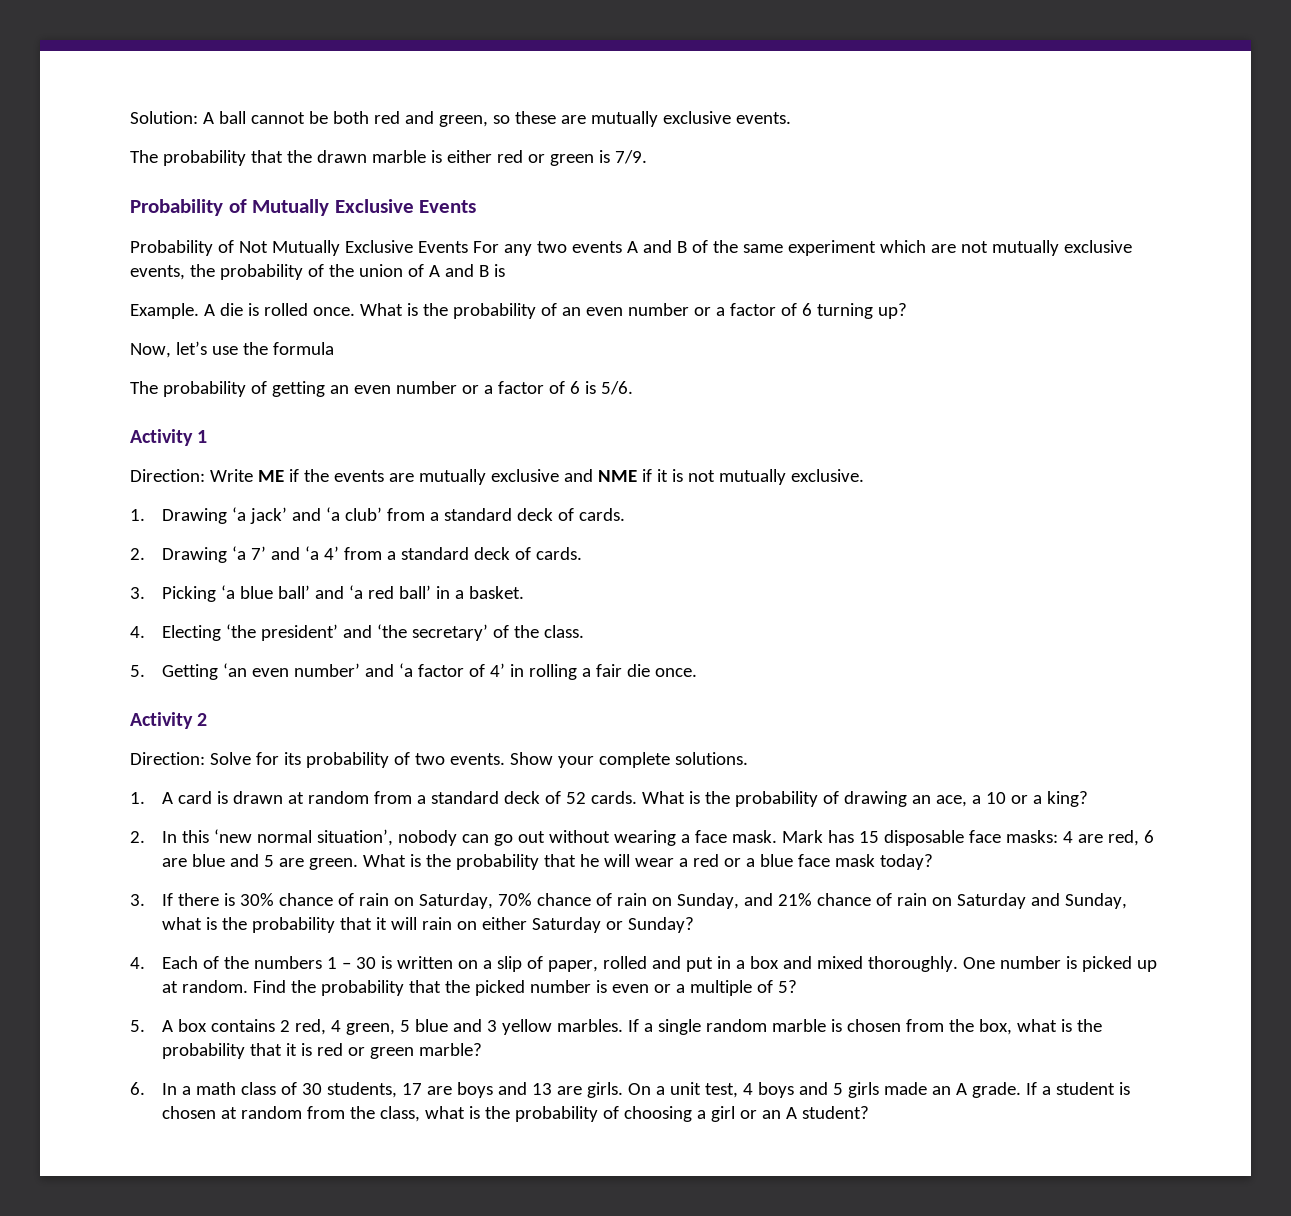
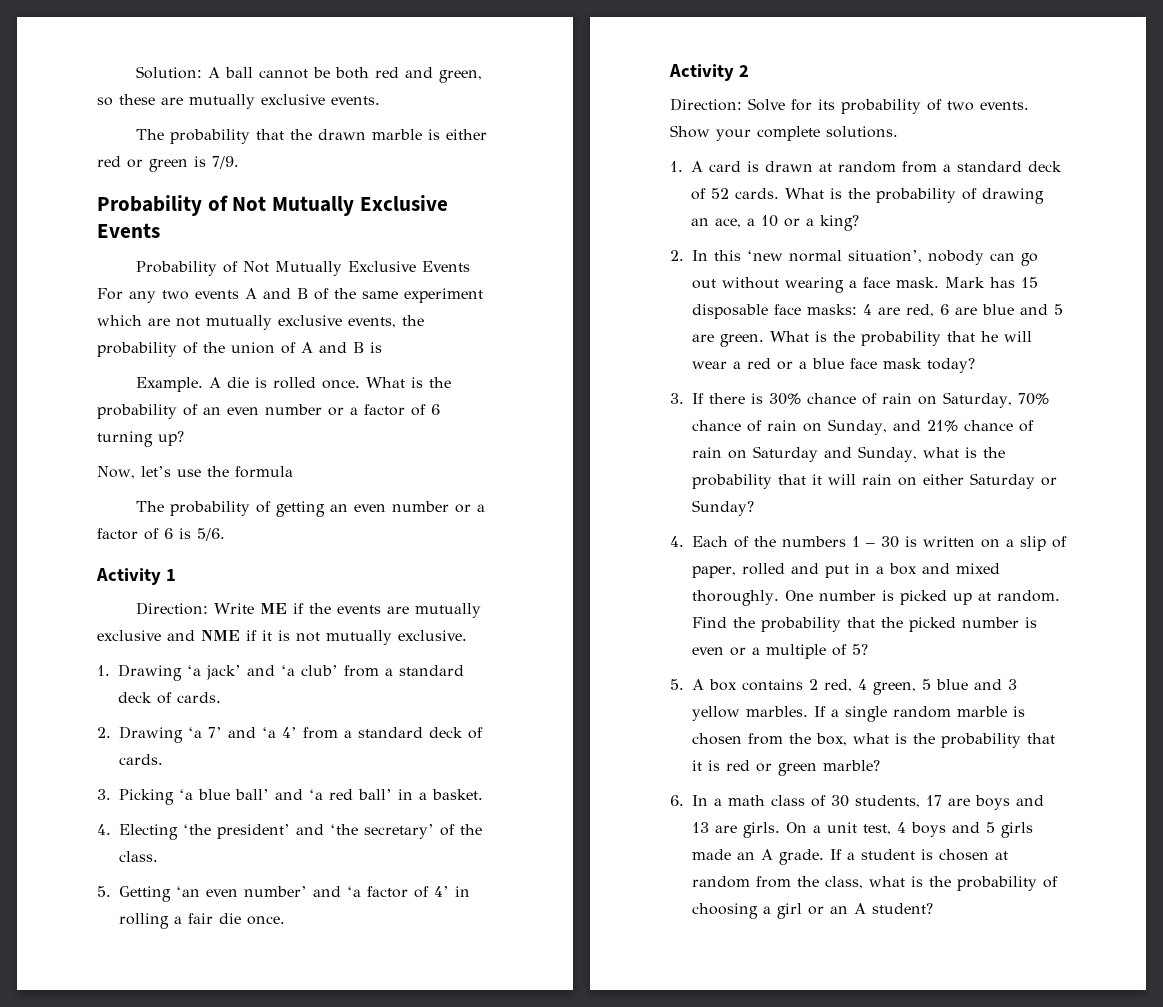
  The probability that the drawn marble is either red or green is 7/9.
- Probability of Mutually Exclusive Events
+ Probability of Not Mutually Exclusive Events

